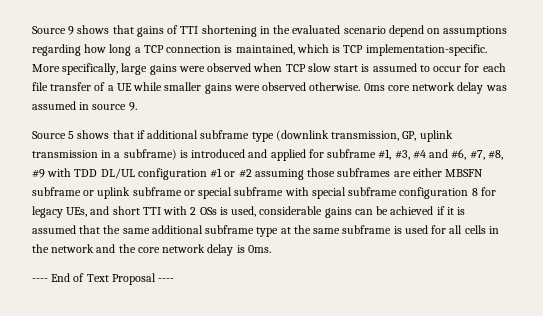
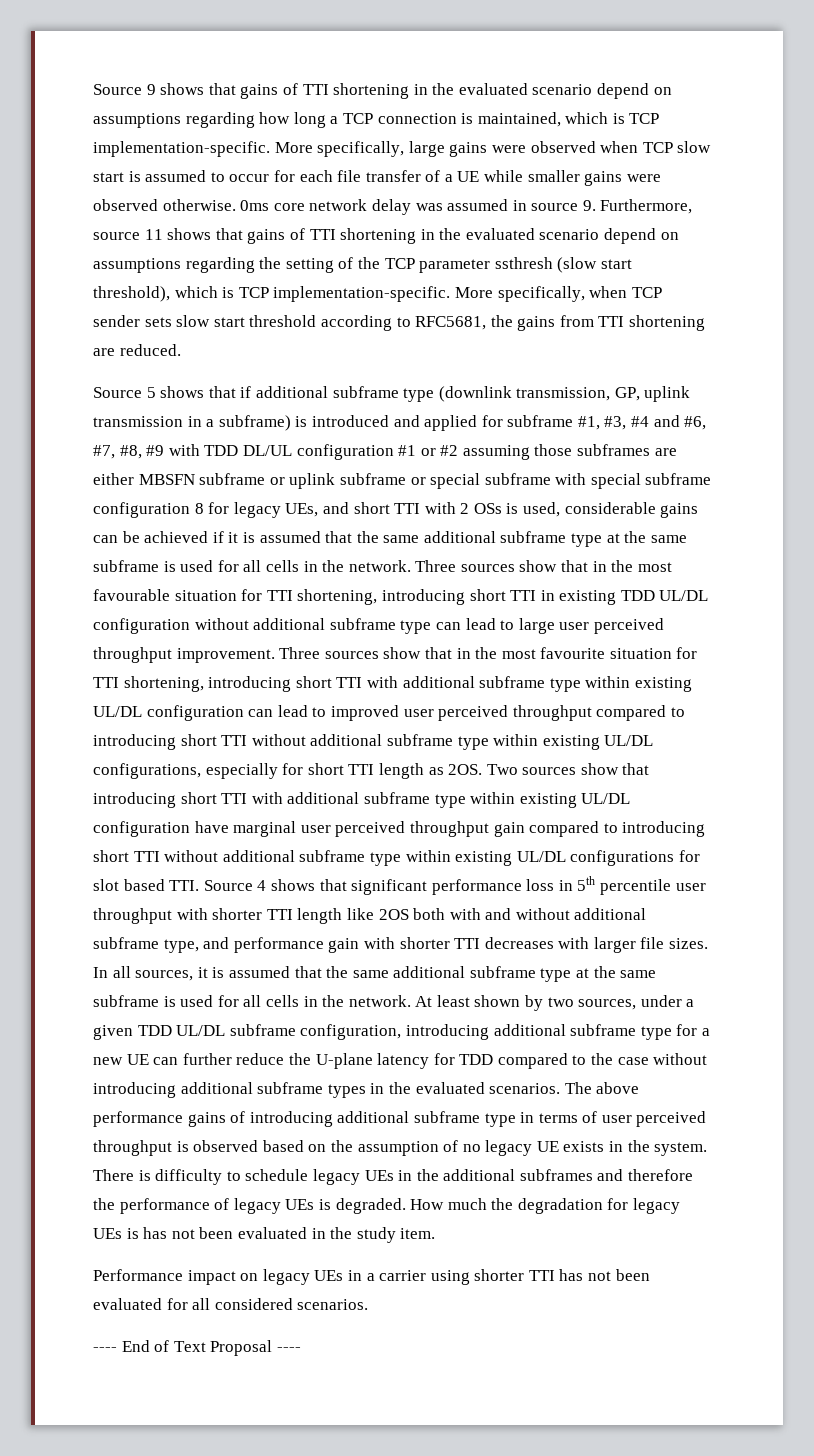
- 0ms core network delay was assumed in source 9.
+ 0ms core network delay was assumed in source 9. Furthermore, source 11 shows that gains of TTI shortening in the evaluated scenario depend on assumptions regarding the setting of the TCP parameter ssthresh (slow start threshold), which is TCP implementation-specific. More specifically, when TCP sender sets slow start threshold according to RFC5681, the gains from TTI shortening are reduced.
- Source 5 shows that if additional subframe type (downlink transmission, GP, uplink transmission in a subframe) is introduced and applied for subframe #1, #3, #4 and #6, #7, #8, #9 with TDD DL/UL configuration #1 or #2 assuming those subframes are either MBSFN subframe or uplink subframe or special subframe with special subframe configuration 8 for legacy UEs, and short TTI with 2 OSs is used, considerable gains can be achieved if it is assumed that the same additional subframe type at the same subframe is used for all cells in the network and the core network delay is 0ms.
+ Source 5 shows that if additional subframe type (downlink transmission, GP, uplink transmission in a subframe) is introduced and applied for subframe #1, #3, #4 and #6, #7, #8, #9 with TDD DL/UL configuration #1 or #2 assuming those subframes are either MBSFN subframe or uplink subframe or special subframe with special subframe configuration 8 for legacy UEs, and short TTI with 2 OSs is used, considerable gains can be achieved if it is assumed that the same additional subframe type at the same subframe is used for all cells in the network. Three sources show that in the most favourable situation for TTI shortening, introducing short TTI in existing TDD UL/DL configuration without additional subframe type can lead to large user perceived throughput improvement. Three sources show that in the most favourite situation for TTI shortening, introducing short TTI with additional subframe type within existing UL/DL configuration can lead to improved user perceived throughput compared to introducing short TTI without additional subframe type within existing UL/DL configurations, especially for short TTI length as 2OS. Two sources show that introducing short TTI with additional subframe type within existing UL/DL configuration have marginal user perceived throughput gain compared to introducing short TTI without additional subframe type within existing UL/DL configurations for slot based TTI. Source 4 shows that significant performance loss in 5th percentile user throughput with shorter TTI length like 2OS both with and without additional subframe type, and performance gain with shorter TTI decreases with larger file sizes. In all sources, it is assumed that the same additional subframe type at the same subframe is used for all cells in the network. At least shown by two sources, under a given TDD UL/DL subframe configuration, introducing additional subframe type for a new UE can further reduce the U-plane latency for TDD compared to the case without introducing additional subframe types in the evaluated scenarios. The above performance gains of introducing additional subframe type in terms of user perceived throughput is observed based on the assumption of no legacy UE exists in the system. There is difficulty to schedule legacy UEs in the additional subframes and therefore the performance of legacy UEs is degraded. How much the degradation for legacy UEs is has not been evaluated in the study item.
+ Performance impact on legacy UEs in a carrier using shorter TTI has not been evaluated for all considered scenarios.

